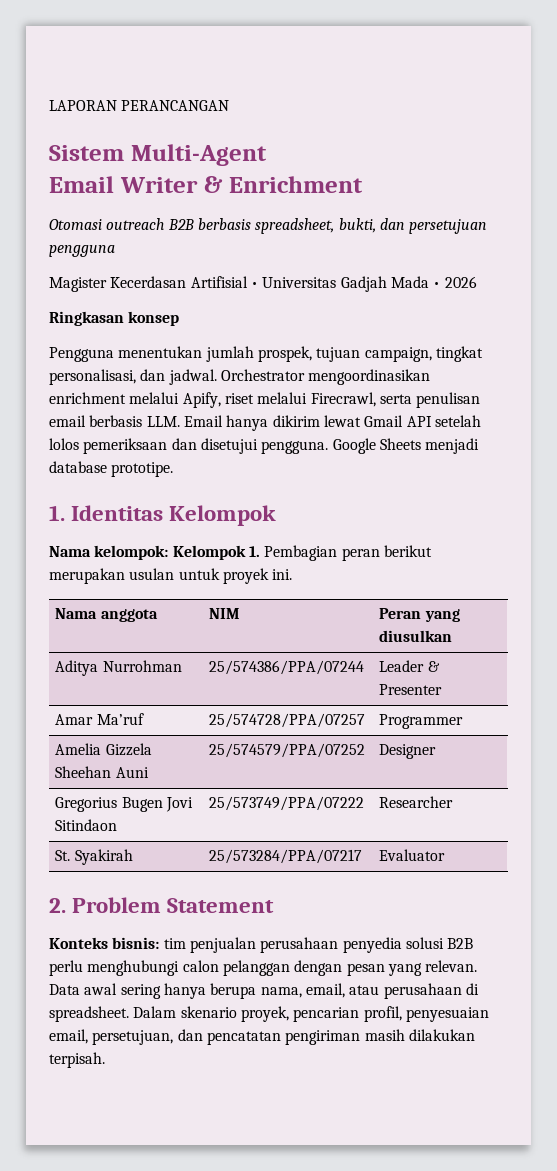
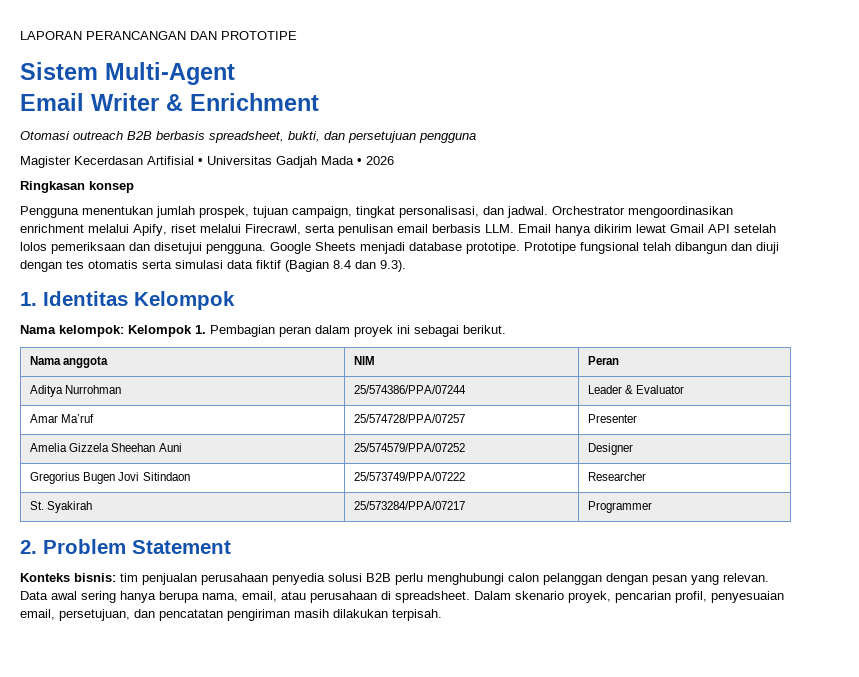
- LAPORAN PERANCANGAN
+ LAPORAN PERANCANGAN DAN PROTOTIPE
+ Prototipe fungsional telah dibangun dan diuji dengan tes otomatis serta simulasi data fiktif (Bagian 8.4 dan 9.3).
- Nama kelompok: Kelompok 1. Pembagian peran berikut merupakan usulan untuk proyek ini.
+ Nama kelompok: Kelompok 1. Pembagian peran dalam proyek ini sebagai berikut.
- Nama anggota | NIM | Peran yang diusulkan
+ Nama anggota | NIM | Peran
- Aditya Nurrohman | 25/574386/PPA/07244 | Leader & Presenter
+ Aditya Nurrohman | 25/574386/PPA/07244 | Leader & Evaluator
- Amar Ma’ruf | 25/574728/PPA/07257 | Programmer
+ Amar Ma’ruf | 25/574728/PPA/07257 | Presenter
- St. Syakirah | 25/573284/PPA/07217 | Evaluator
+ St. Syakirah | 25/573284/PPA/07217 | Programmer

